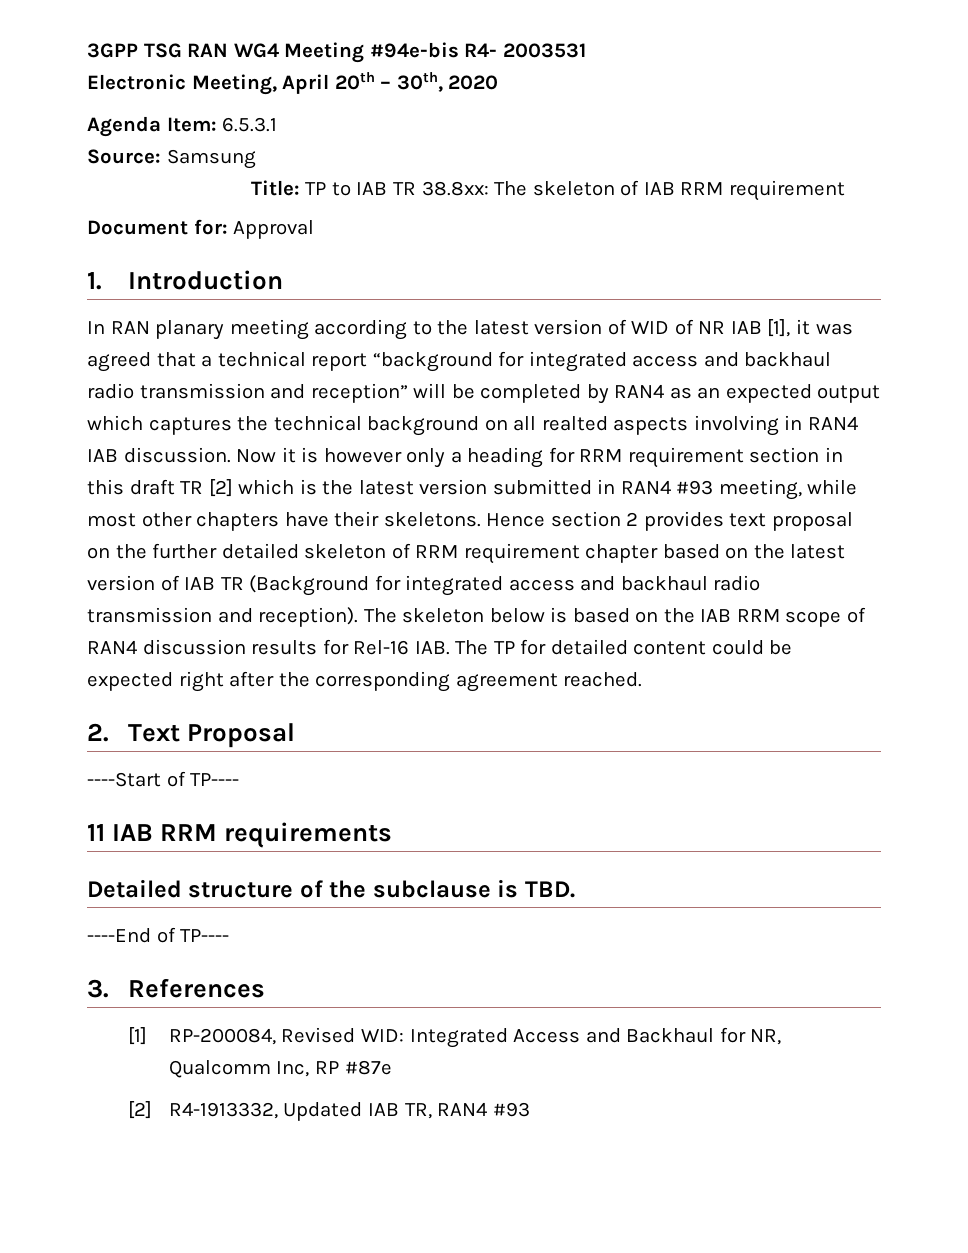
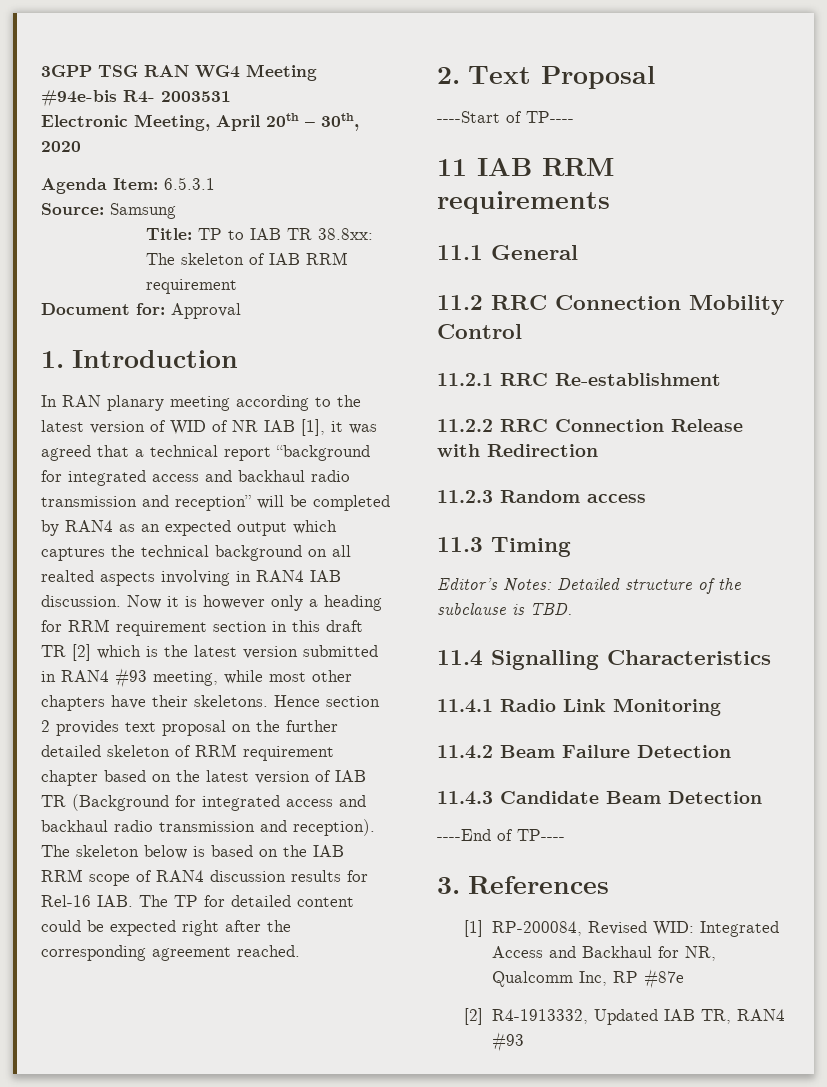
- Detailed structure of the subclause is TBD.
+ 11.1 General
+ 11.2 RRC Connection Mobility Control
+ 11.2.1 RRC Re-establishment
+ 11.2.2 RRC Connection Release with Redirection
+ 11.2.3 Random access
+ 11.3 Timing
+ Editor’s Notes: Detailed structure of the subclause is TBD.
+ 11.4 Signalling Characteristics
+ 11.4.1 Radio Link Monitoring
+ 11.4.2 Beam Failure Detection
+ 11.4.3 Candidate Beam Detection

